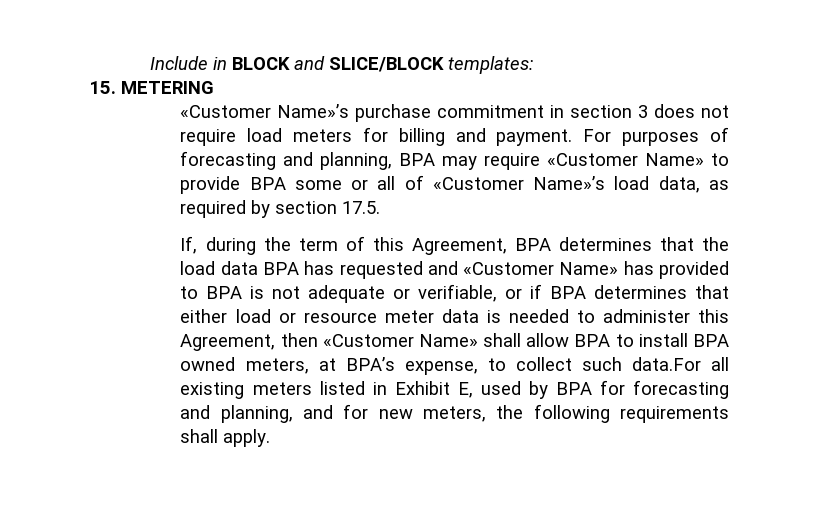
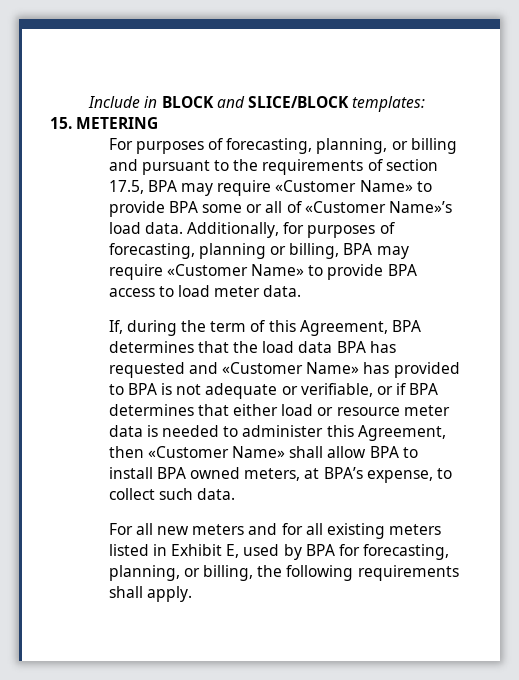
- «Customer Name»’s purchase commitment in section 3 does not require load meters for billing and payment. For purposes of forecasting and planning, BPA may require «Customer Name» to provide BPA some or all of «Customer Name»’s load data, as required by section 17.5.
+ For purposes of forecasting, planning, or billing and pursuant to the requirements of section 17.5, BPA may require «Customer Name» to provide BPA some or all of «Customer Name»’s load data. Additionally, for purposes of forecasting, planning or billing, BPA may require «Customer Name» to provide BPA access to load meter data.
- If, during the term of this Agreement, BPA determines that the load data BPA has requested and «Customer Name» has provided to BPA is not adequate or verifiable, or if BPA determines that either load or resource meter data is needed to administer this Agreement, then «Customer Name» shall allow BPA to install BPA owned meters, at BPA’s expense, to collect such data.For all existing meters listed in Exhibit E, used by BPA for forecasting and planning, and for new meters, the following requirements shall apply.
+ If, during the term of this Agreement, BPA determines that the load data BPA has requested and «Customer Name» has provided to BPA is not adequate or verifiable, or if BPA determines that either load or resource meter data is needed to administer this Agreement, then «Customer Name» shall allow BPA to install BPA owned meters, at BPA’s expense, to collect such data.
+ For all new meters and for all existing meters listed in Exhibit E, used by BPA for forecasting, planning, or billing, the following requirements shall apply.

